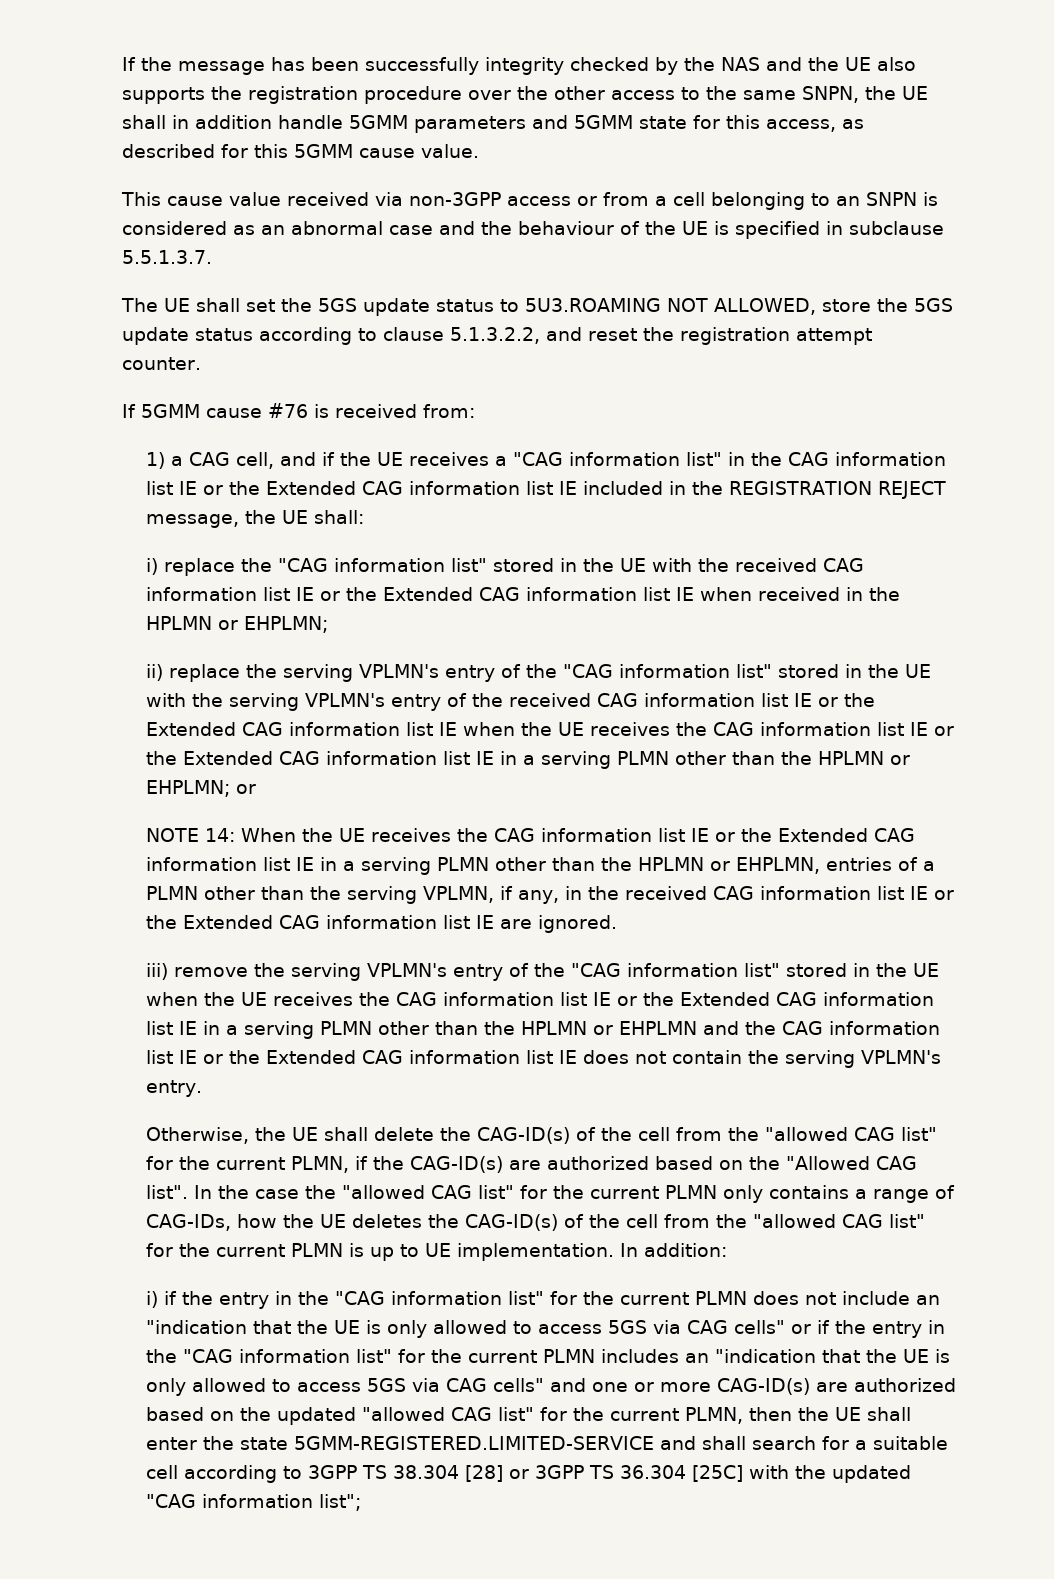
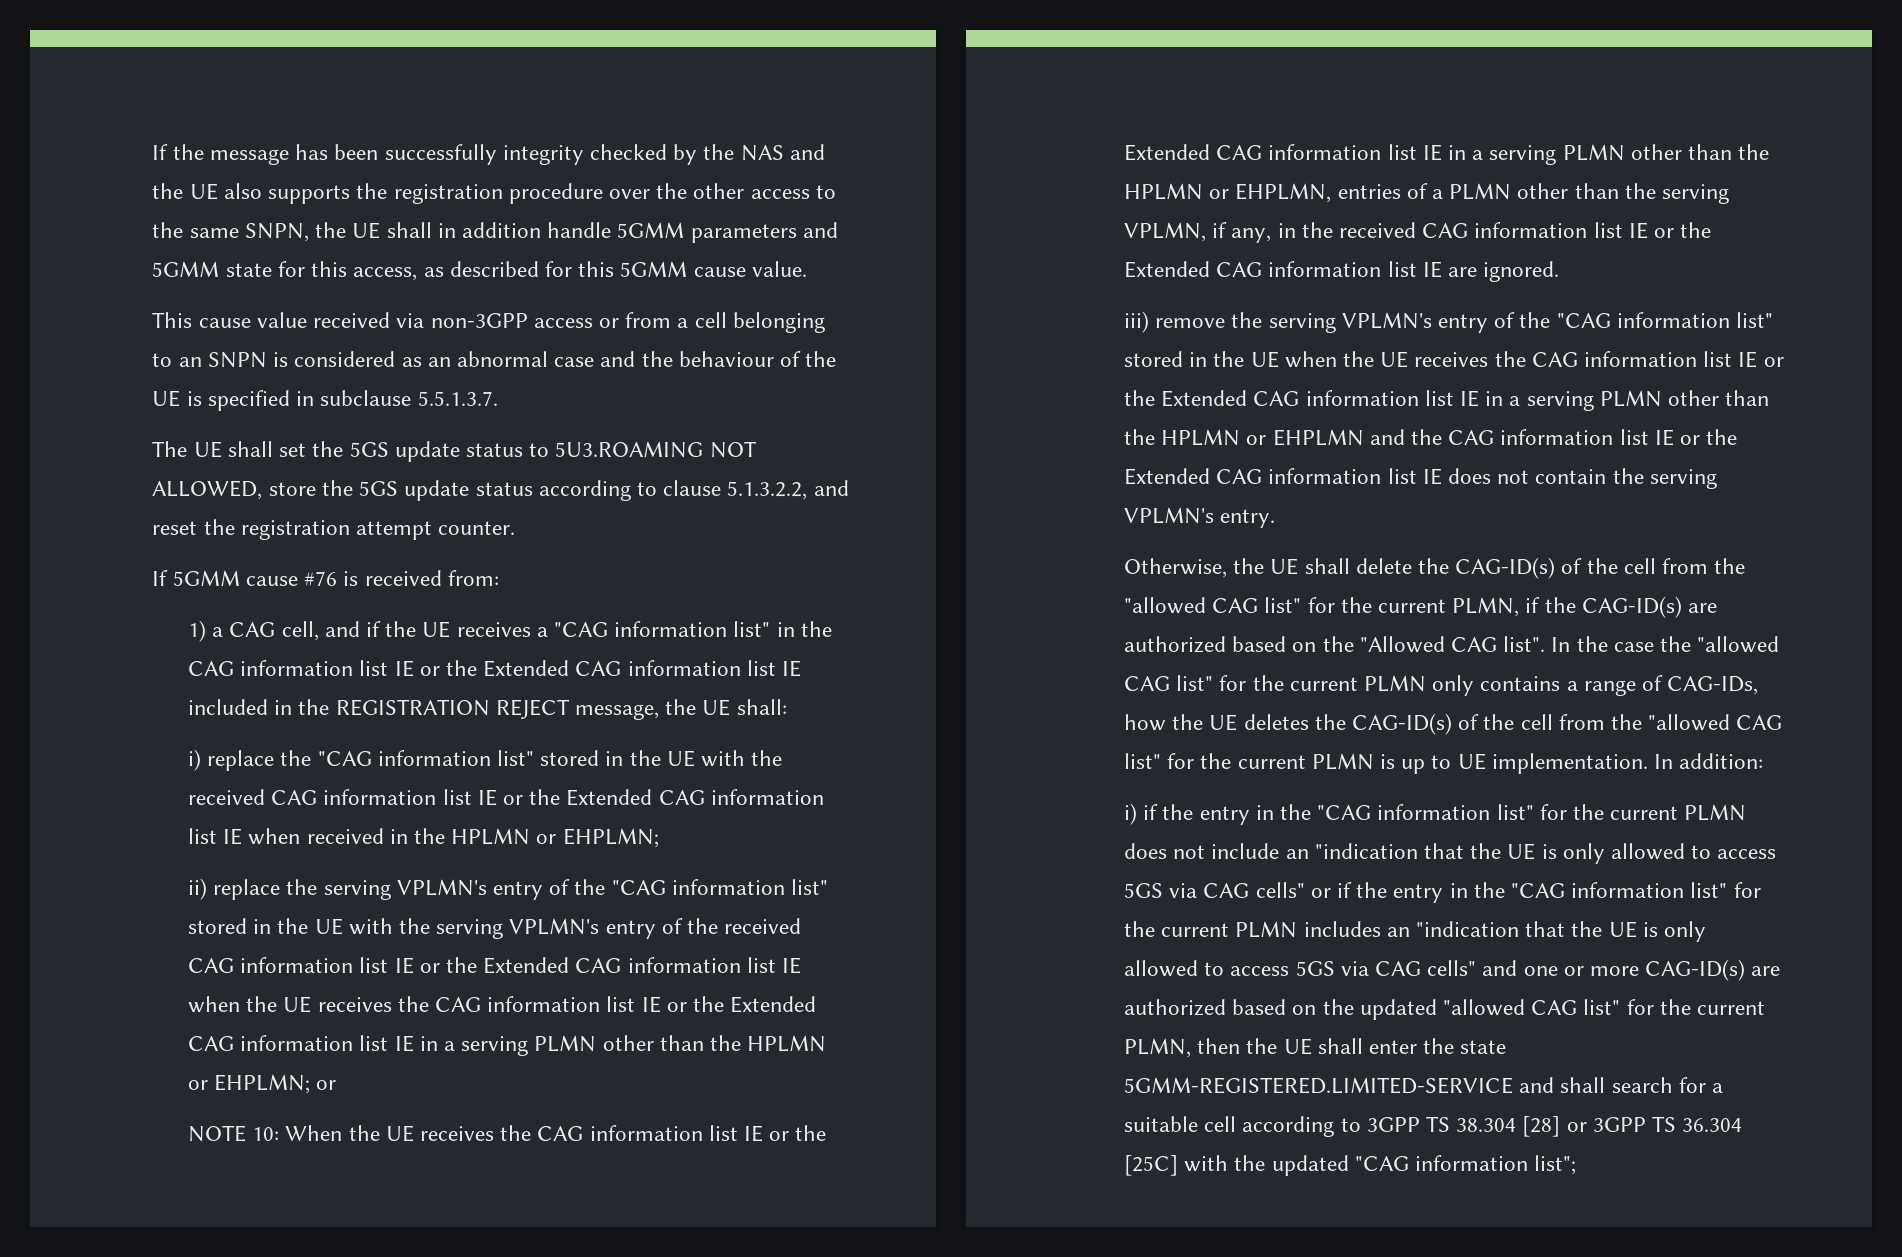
- NOTE 14: When the UE receives the CAG information list IE or the Extended CAG information list IE in a serving PLMN other than the HPLMN or EHPLMN, entries of a PLMN other than the serving VPLMN, if any, in the received CAG information list IE or the Extended CAG information list IE are ignored.
+ NOTE 10: When the UE receives the CAG information list IE or the Extended CAG information list IE in a serving PLMN other than the HPLMN or EHPLMN, entries of a PLMN other than the serving VPLMN, if any, in the received CAG information list IE or the Extended CAG information list IE are ignored.

